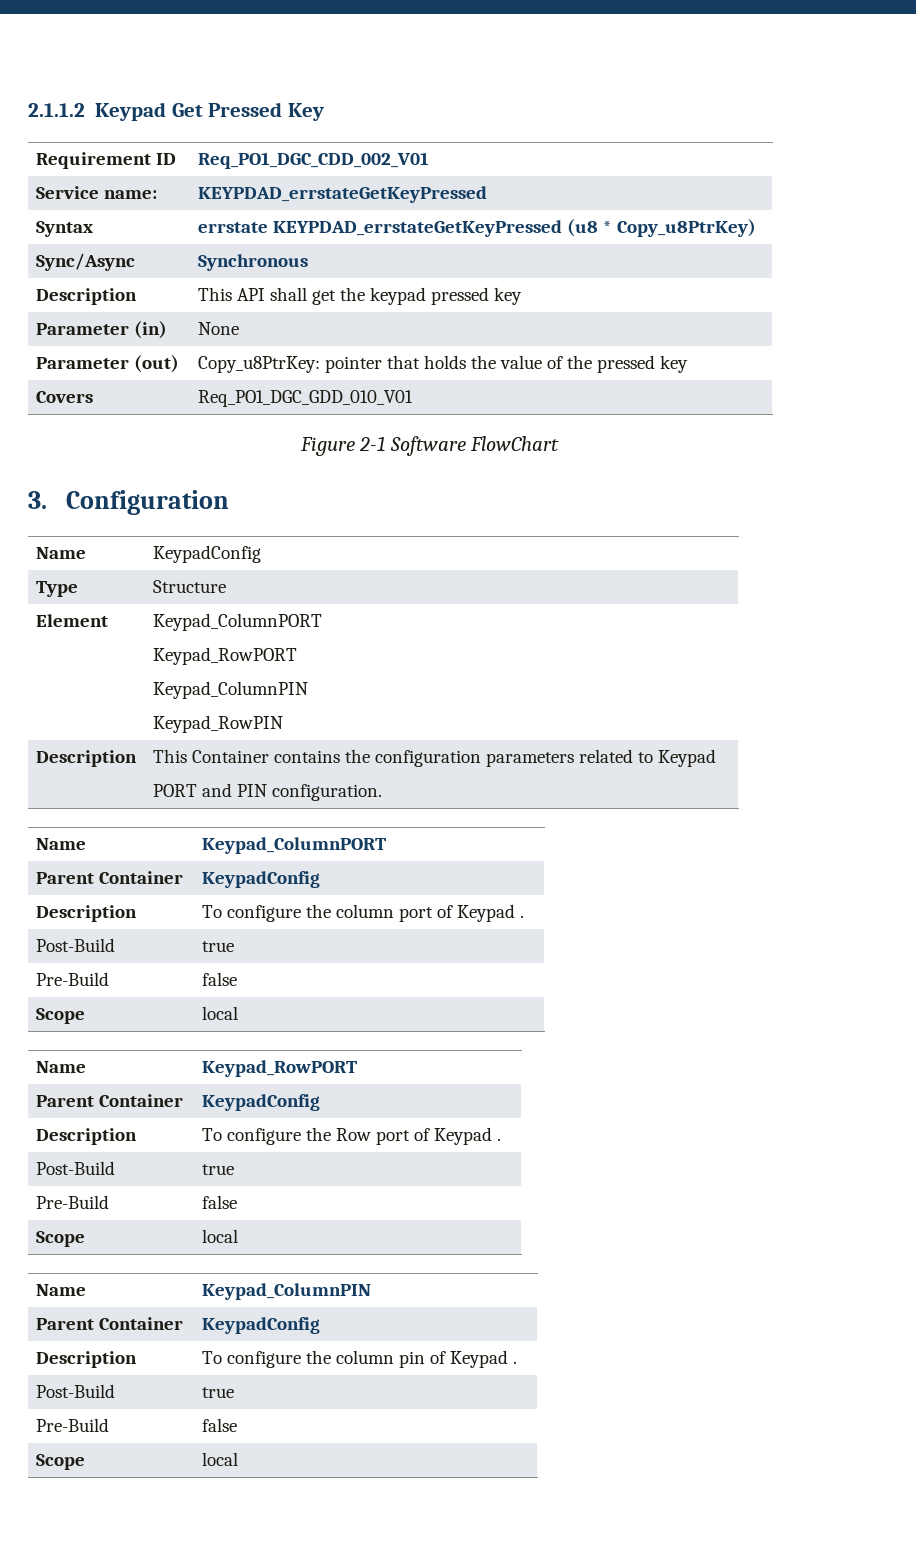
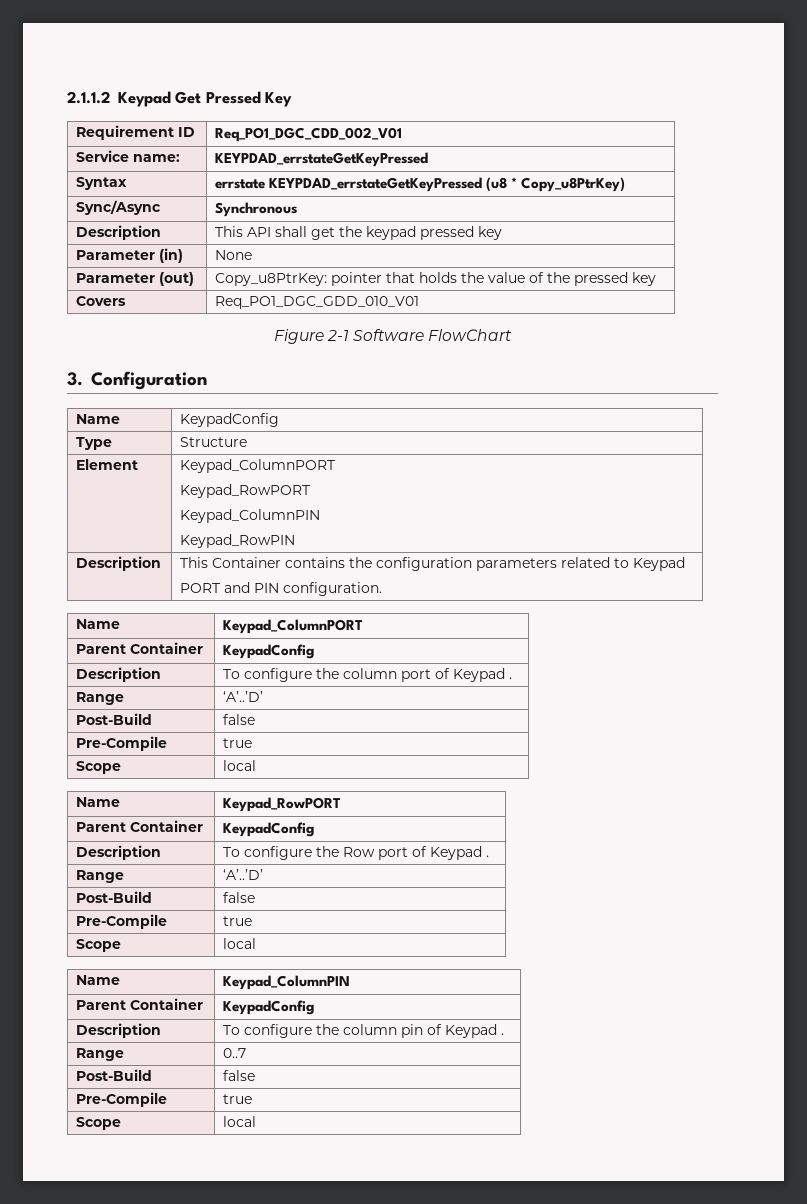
  Description | To configure the column port of Keypad .
- Post-Build | true
- Pre-Build | false
+ Range | ‘A’..’D’
+ Post-Build | false
+ Pre-Compile | true
  Description | To configure the Row port of Keypad .
- Post-Build | true
- Pre-Build | false
+ Range | ‘A’..’D’
+ Post-Build | false
+ Pre-Compile | true
  Description | To configure the column pin of Keypad .
- Post-Build | true
- Pre-Build | false
+ Range | 0..7
+ Post-Build | false
+ Pre-Compile | true

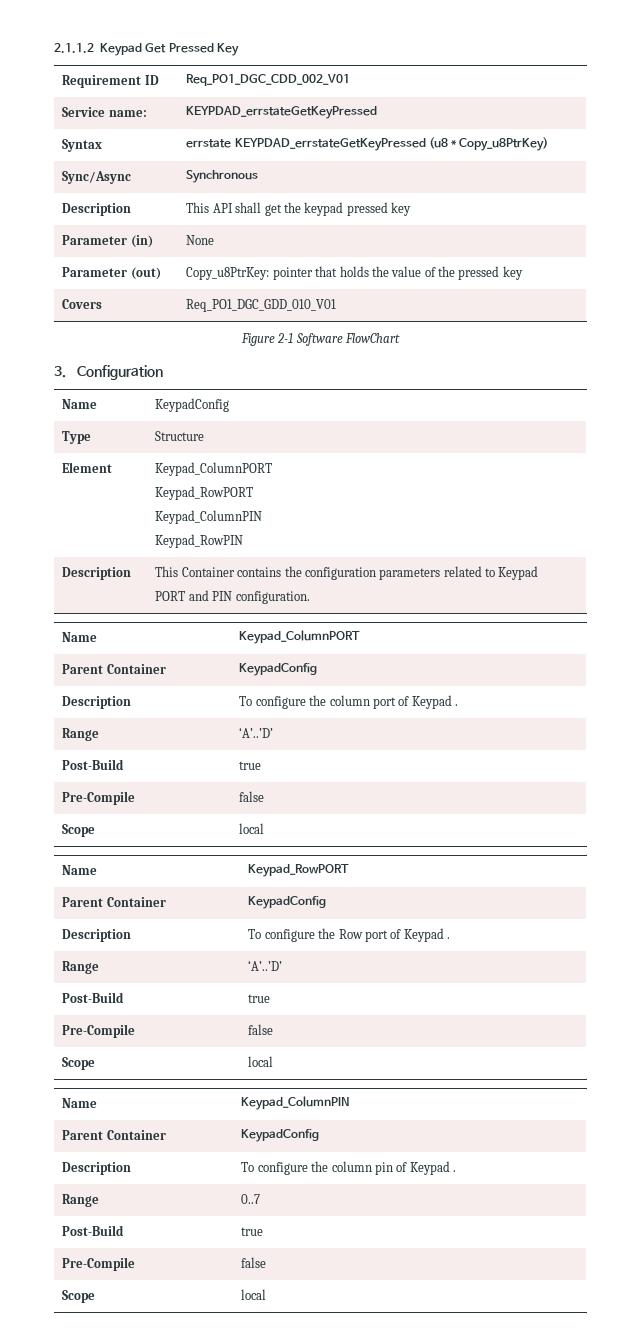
  Description | To configure the column port of Keypad .
  Range | ‘A’..’D’
- Post-Build | false
- Pre-Compile | true
+ Post-Build | true
+ Pre-Compile | false
  Description | To configure the Row port of Keypad .
  Range | ‘A’..’D’
- Post-Build | false
- Pre-Compile | true
+ Post-Build | true
+ Pre-Compile | false
  Range | 0..7
- Post-Build | false
- Pre-Compile | true
+ Post-Build | true
+ Pre-Compile | false

